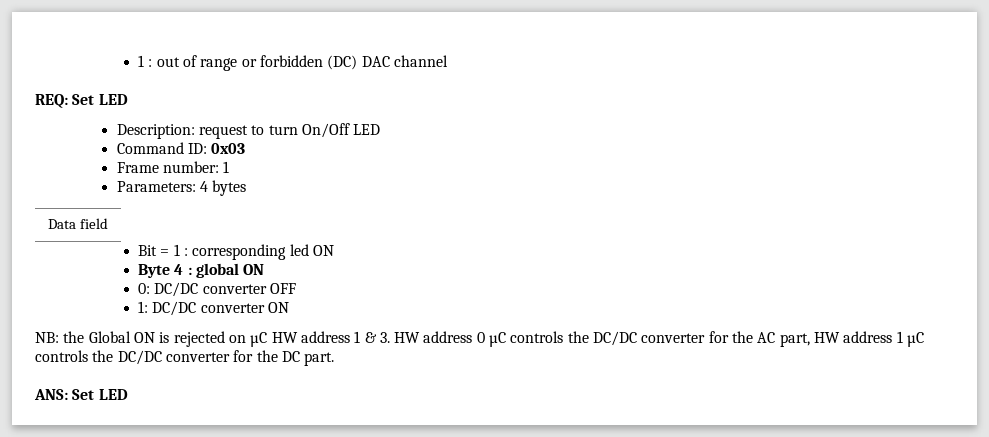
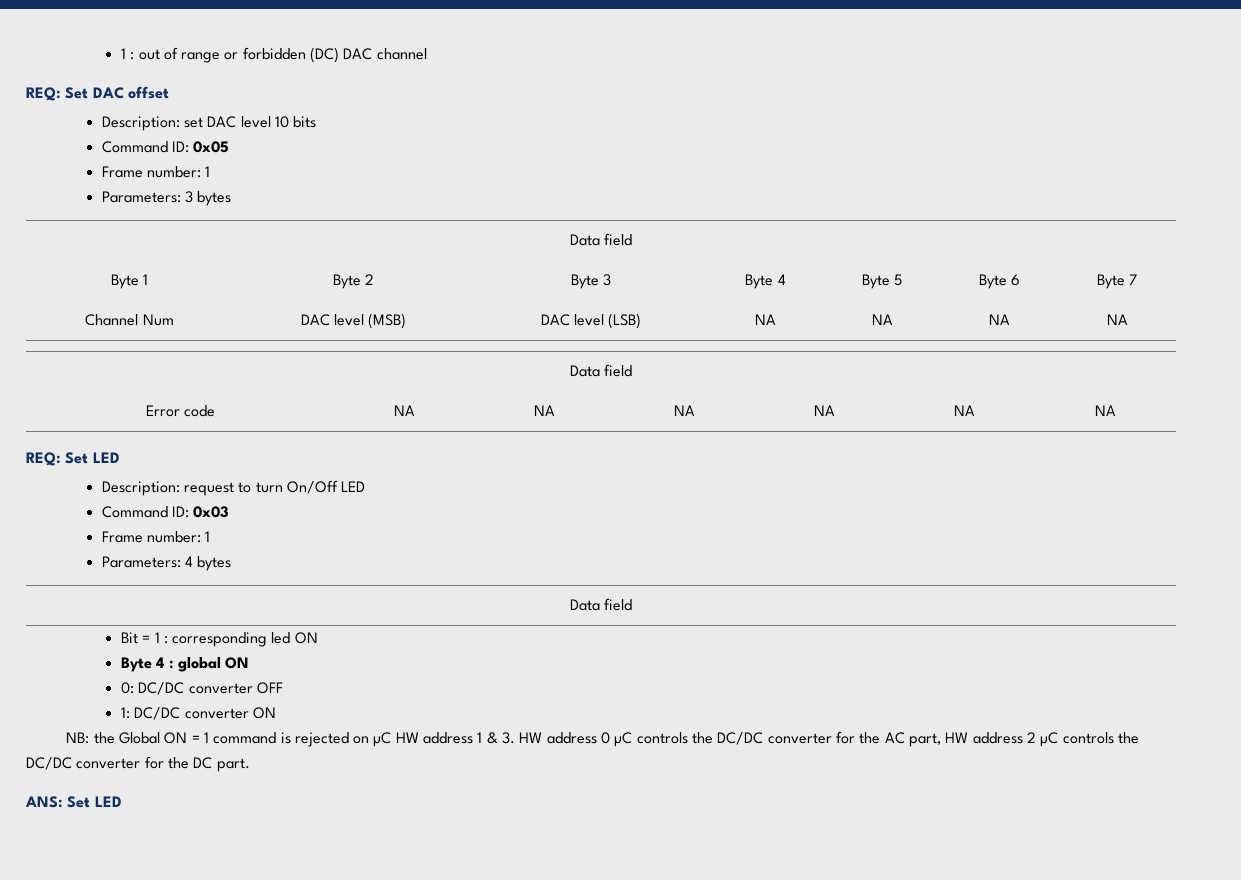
+ REQ: Set DAC offset
+ Description: set DAC level 10 bits
+ Command ID: 0x05
+ Frame number: 1
+ Parameters: 3 bytes
+ Data field
+ Byte 1 | Byte 2 | Byte 3 | Byte 4 | Byte 5 | Byte 6 | Byte 7
+ Channel Num | DAC level (MSB) | DAC level (LSB) | NA | NA | NA | NA
+ Data field
+ Error code | NA | NA | NA | NA | NA | NA
- NB: the Global ON is rejected on µC HW address 1 & 3. HW address 0 µC controls the DC/DC converter for the AC part, HW address 1 µC controls the DC/DC converter for the DC part.
+ NB: the Global ON = 1 command is rejected on µC HW address 1 & 3. HW address 0 µC controls the DC/DC converter for the AC part, HW address 2 µC controls the DC/DC converter for the DC part.

